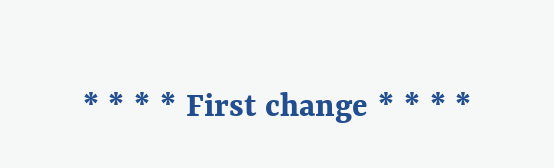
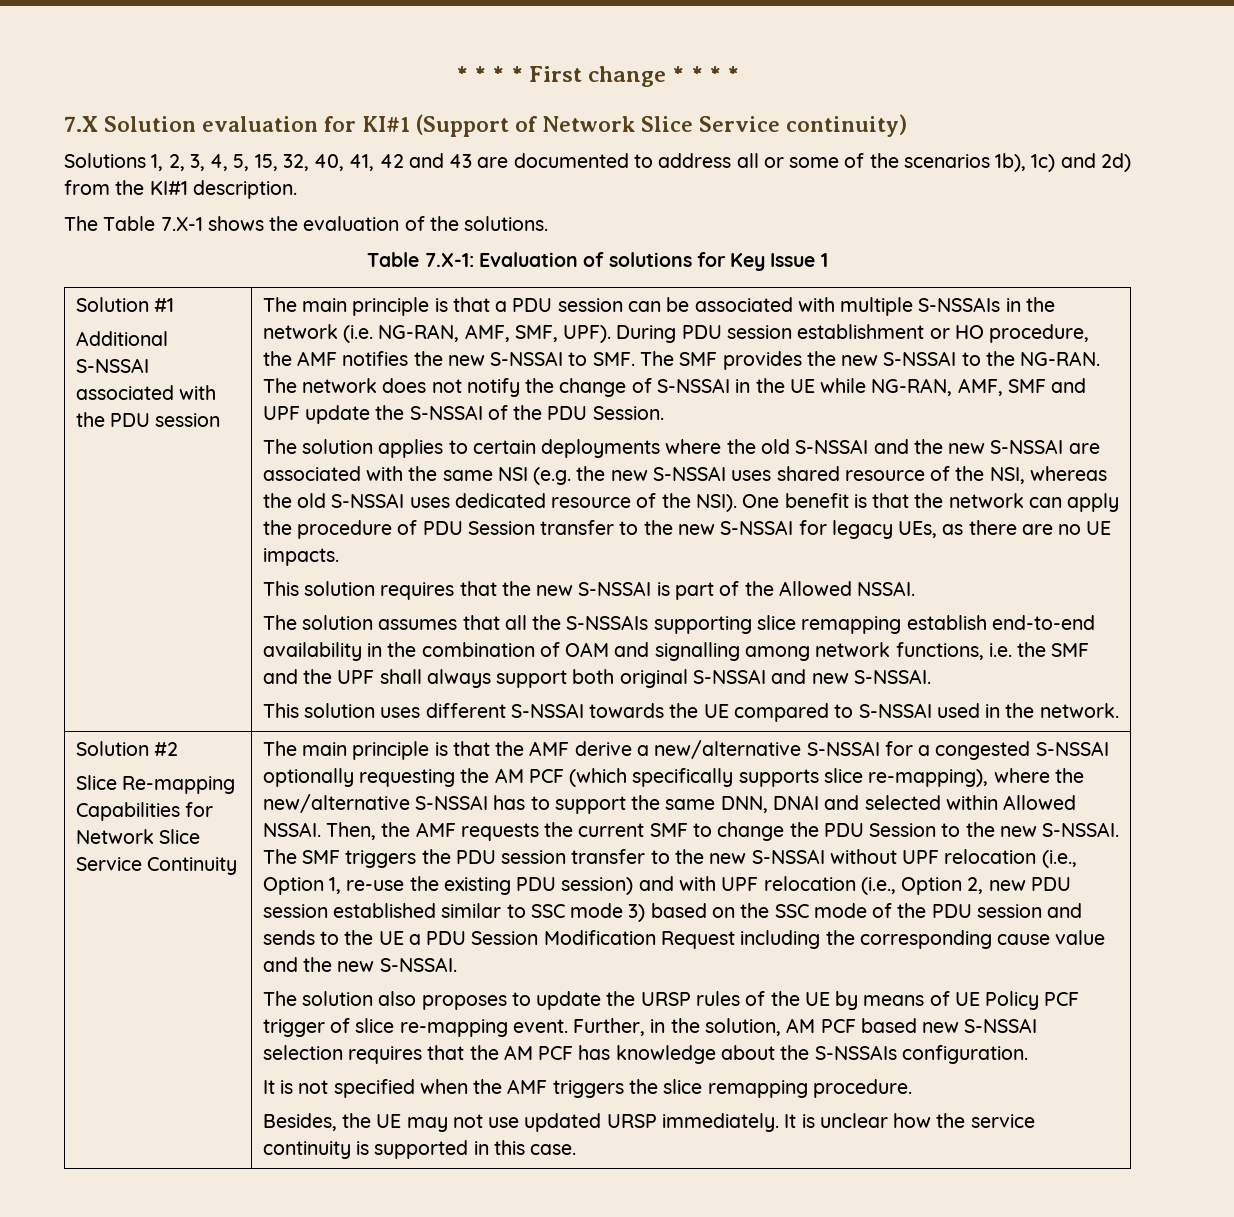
+ 7.X Solution evaluation for KI#1 (Support of Network Slice Service continuity)
+ Solutions 1, 2, 3, 4, 5, 15, 32, 40, 41, 42 and 43 are documented to address all or some of the scenarios 1b), 1c) and 2d) from the KI#1 description.
+ The Table 7.X-1 shows the evaluation of the solutions.
+ Table 7.X-1: Evaluation of solutions for Key Issue 1
+ Solution #1
+ Additional S-NSSAI associated with the PDU session | The main principle is that a PDU session can be associated with multiple S-NSSAIs in the network (i.e. NG-RAN, AMF, SMF, UPF). During PDU session establishment or HO procedure, the AMF notifies the new S-NSSAI to SMF. The SMF provides the new S-NSSAI to the NG-RAN. The network does not notify the change of S-NSSAI in the UE while NG-RAN, AMF, SMF and UPF update the S-NSSAI of the PDU Session.
+ The solution applies to certain deployments where the old S-NSSAI and the new S-NSSAI are associated with the same NSI (e.g. the new S-NSSAI uses shared resource of the NSI, whereas the old S-NSSAI uses dedicated resource of the NSI). One benefit is that the network can apply the procedure of PDU Session transfer to the new S-NSSAI for legacy UEs, as there are no UE impacts.
+ This solution requires that the new S-NSSAI is part of the Allowed NSSAI.
+ The solution assumes that all the S-NSSAIs supporting slice remapping establish end-to-end availability in the combination of OAM and signalling among network functions, i.e. the SMF and the UPF shall always support both original S-NSSAI and new S-NSSAI.
+ This solution uses different S-NSSAI towards the UE compared to S-NSSAI used in the network.
+ Solution #2
+ Slice Re-mapping Capabilities for Network Slice Service Continuity | The main principle is that the AMF derive a new/alternative S-NSSAI for a congested S-NSSAI optionally requesting the AM PCF (which specifically supports slice re-mapping), where the new/alternative S-NSSAI has to support the same DNN, DNAI and selected within Allowed NSSAI. Then, the AMF requests the current SMF to change the PDU Session to the new S-NSSAI. The SMF triggers the PDU session transfer to the new S-NSSAI without UPF relocation (i.e., Option 1, re-use the existing PDU session) and with UPF relocation (i.e., Option 2, new PDU session established similar to SSC mode 3) based on the SSC mode of the PDU session and sends to the UE a PDU Session Modification Request including the corresponding cause value and the new S-NSSAI.
+ The solution also proposes to update the URSP rules of the UE by means of UE Policy PCF trigger of slice re-mapping event. Further, in the solution, AM PCF based new S-NSSAI selection requires that the AM PCF has knowledge about the S-NSSAIs configuration.
+ It is not specified when the AMF triggers the slice remapping procedure.
+ Besides, the UE may not use updated URSP immediately. It is unclear how the service continuity is supported in this case.

